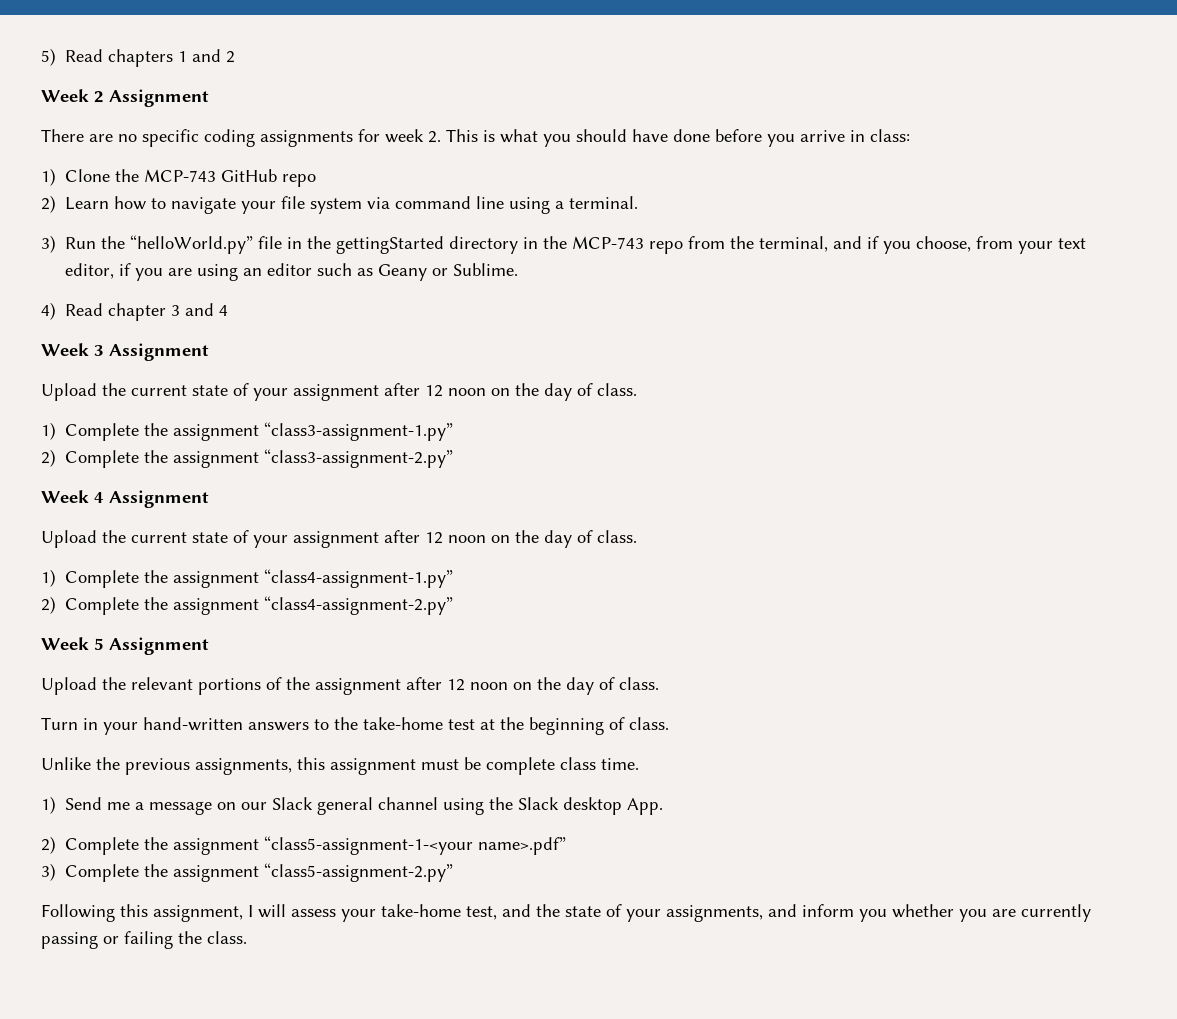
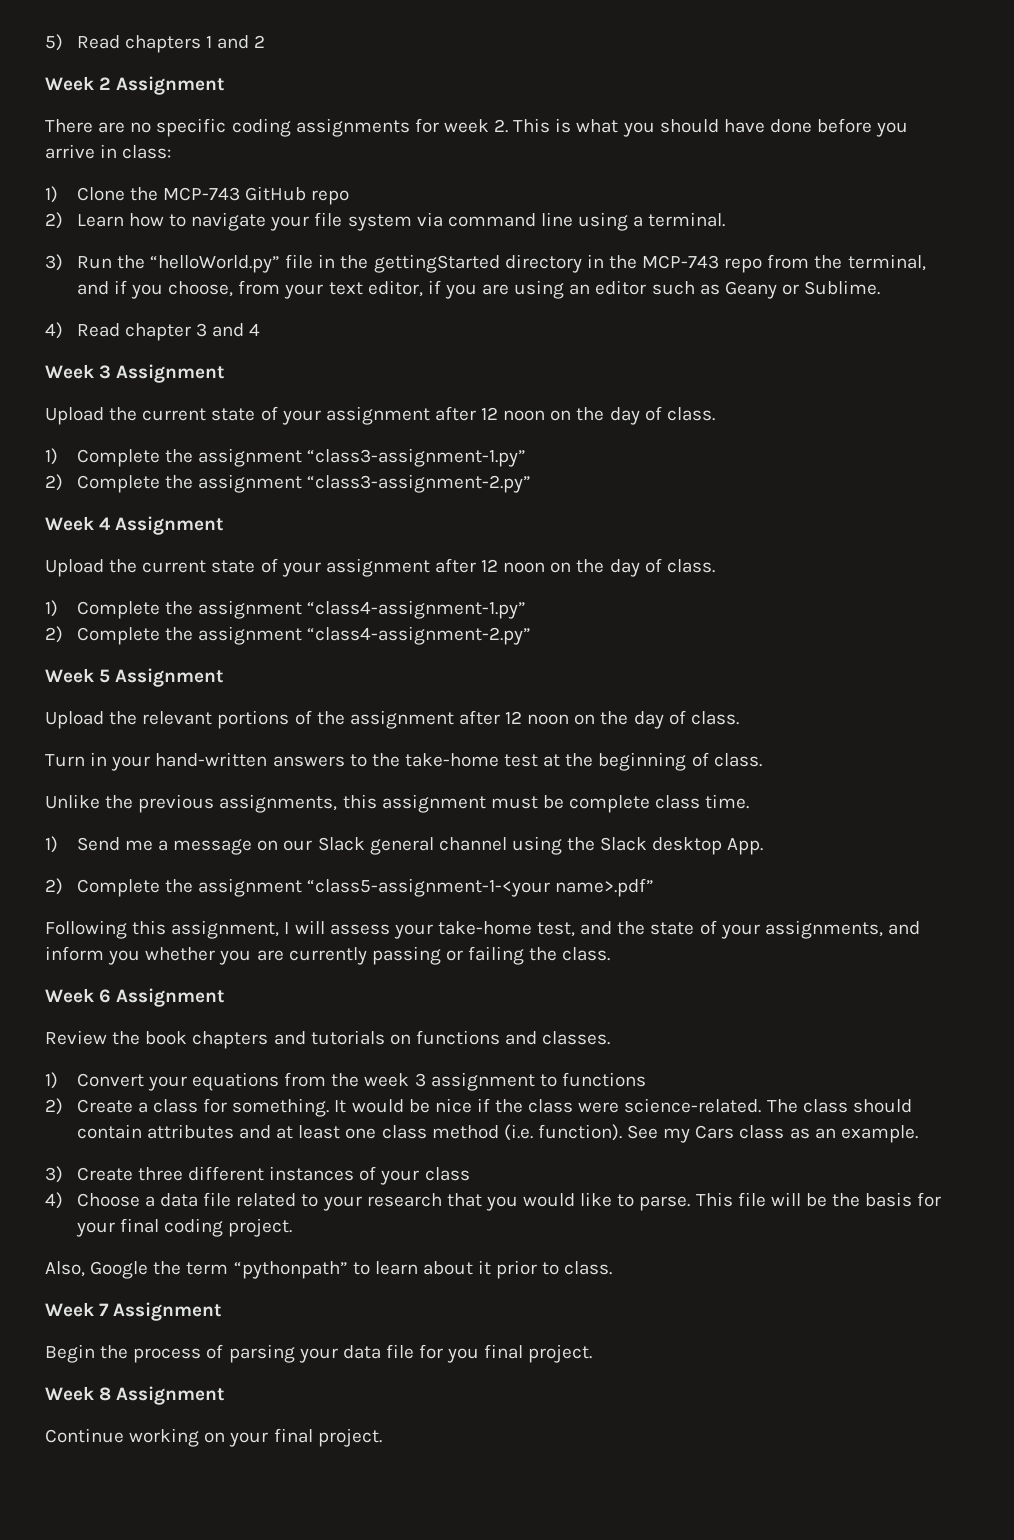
- 3) Complete the assignment “class5-assignment-2.py”
+ Week 6 Assignment
+ Review the book chapters and tutorials on functions and classes.
+ 1) Convert your equations from the week 3 assignment to functions
+ 2) Create a class for something. It would be nice if the class were science-related. The class should contain attributes and at least one class method (i.e. function). See my Cars class as an example.
+ 3) Create three different instances of your class
+ 4) Choose a data file related to your research that you would like to parse. This file will be the basis for your final coding project.
+ Also, Google the term “pythonpath” to learn about it prior to class.
+ Week 7 Assignment
+ Begin the process of parsing your data file for you final project.
+ Week 8 Assignment
+ Continue working on your final project.

